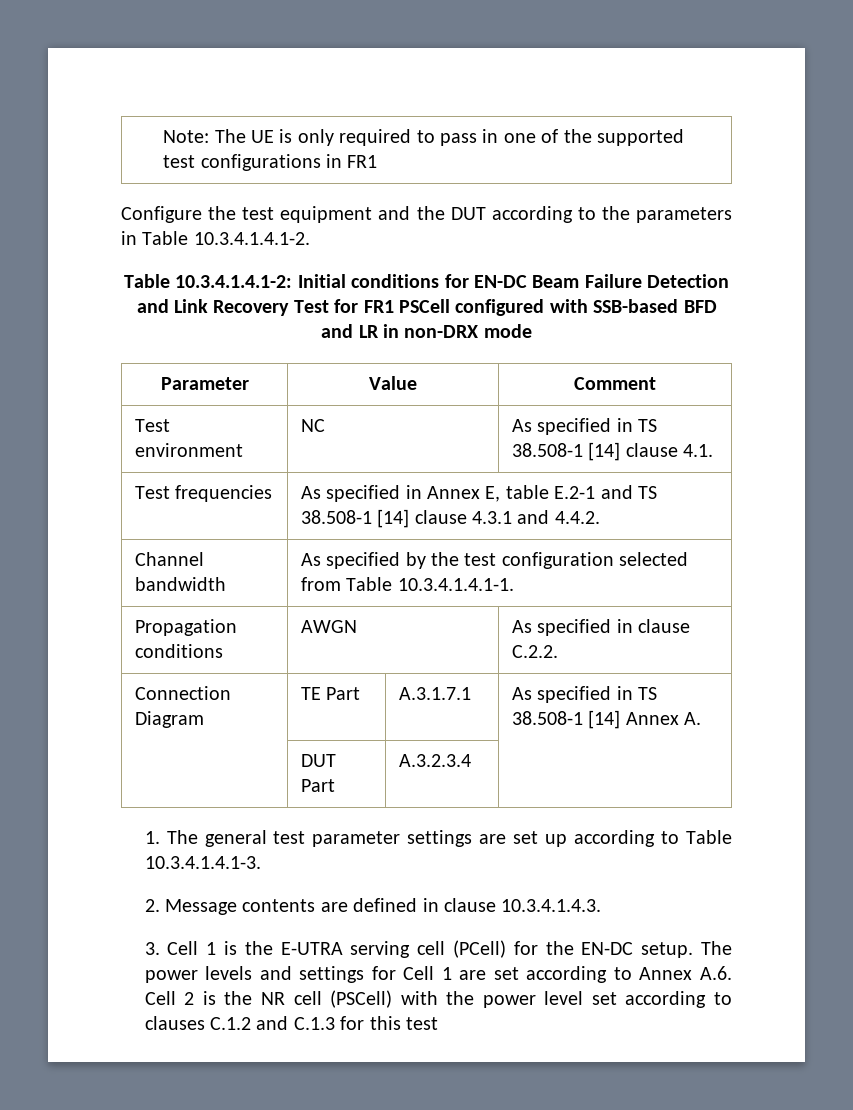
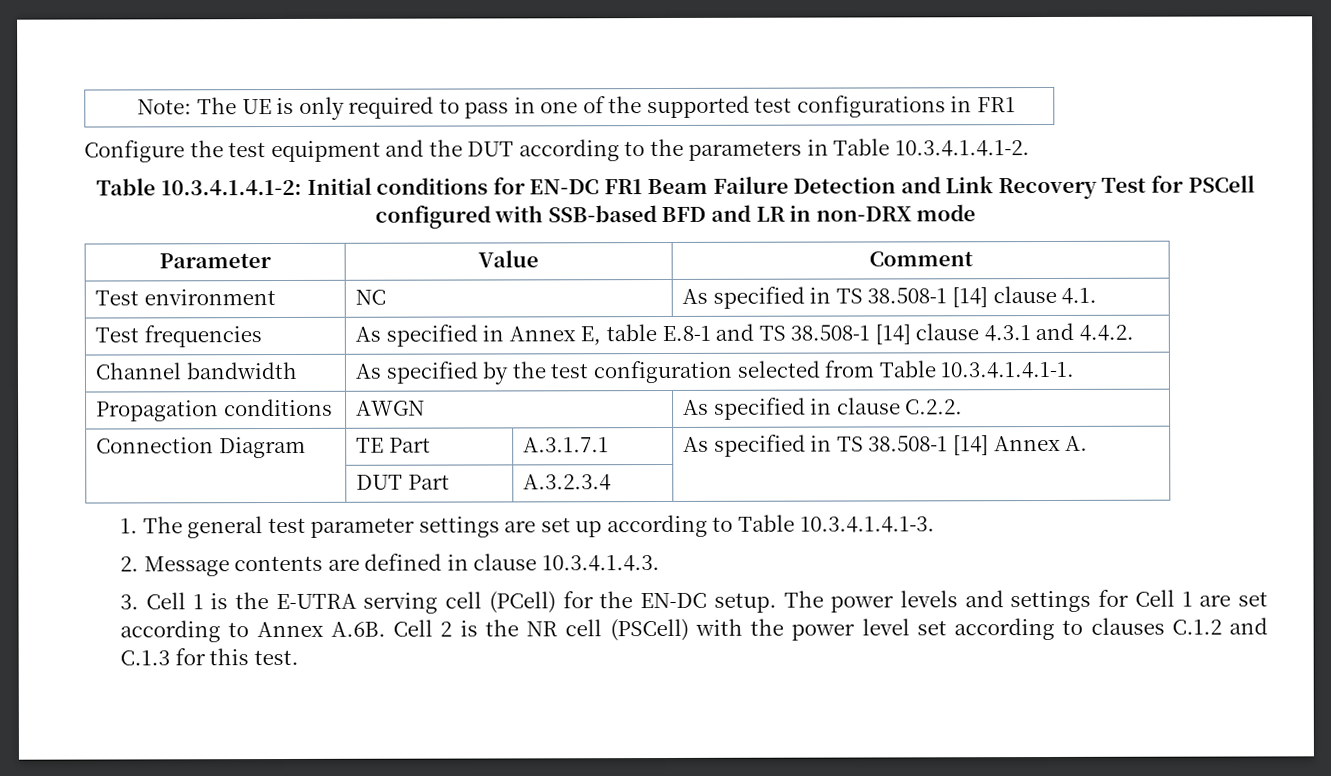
- Table 10.3.4.1.4.1-2: Initial conditions for EN-DC Beam Failure Detection and Link Recovery Test for FR1 PSCell configured with SSB-based BFD and LR in non-DRX mode
+ Table 10.3.4.1.4.1-2: Initial conditions for EN-DC FR1 Beam Failure Detection and Link Recovery Test for PSCell configured with SSB-based BFD and LR in non-DRX mode
- Test frequencies | As specified in Annex E, table E.2-1 and TS 38.508-1 [14] clause 4.3.1 and 4.4.2.
+ Test frequencies | As specified in Annex E, table E.8-1 and TS 38.508-1 [14] clause 4.3.1 and 4.4.2.
- The power levels and settings for Cell 1 are set according to Annex A.6. Cell 2 is the NR cell (PSCell) with the power level set according to clauses C.1.2 and C.1.3 for this test
+ The power levels and settings for Cell 1 are set according to Annex A.6B. Cell 2 is the NR cell (PSCell) with the power level set according to clauses C.1.2 and C.1.3 for this test.

